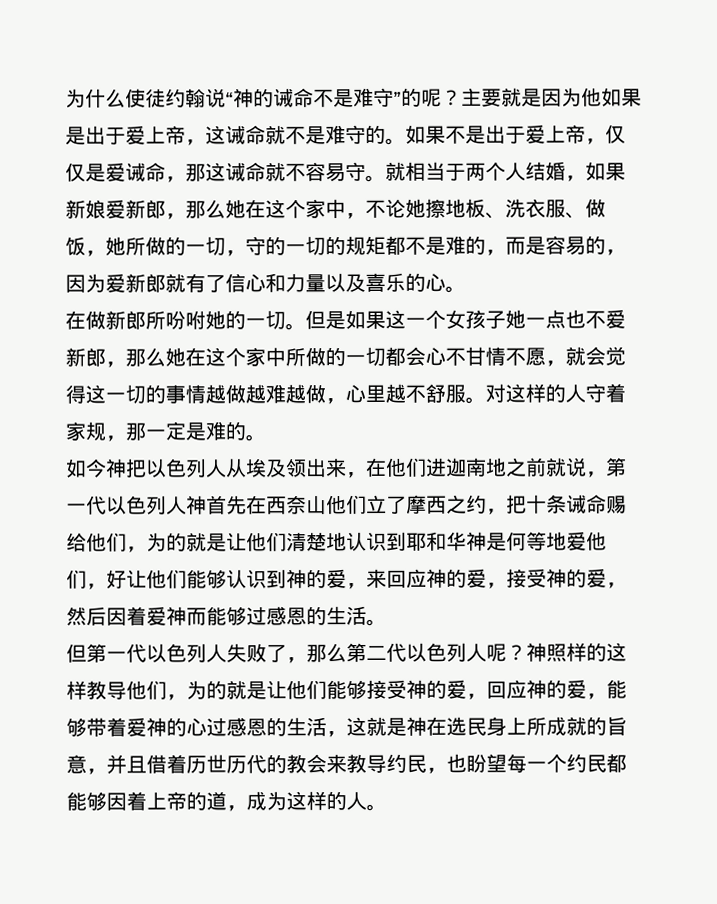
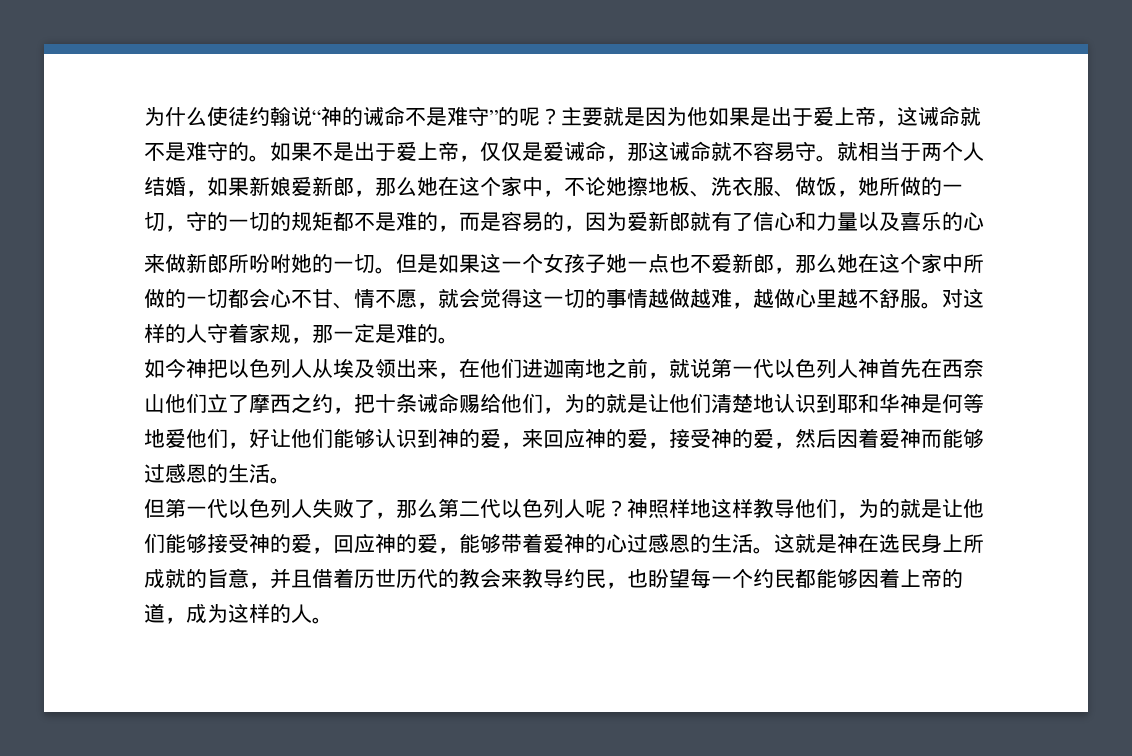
- 就相当于两个人结婚，如果新娘爱新郎，那么她在这个家中，不论她擦地板、洗衣服、做饭，她所做的一切，守的一切的规矩都不是难的，而是容易的，因为爱新郎就有了信心和力量以及喜乐的心。
- 在做新郎所吩咐她的一切。
+ 就相当于两个人结婚，如果新娘爱新郎，那么她在这个家中，不论她擦地板、洗衣服、做饭，她所做的一切，守的一切的规矩都不是难的，而是容易的，因为爱新郎就有了信心和力量以及喜乐的心
+ 来做新郎所吩咐她的一切。
- 但是如果这一个女孩子她一点也不爱新郎，那么她在这个家中所做的一切都会心不甘情不愿，就会觉得这一切的事情越做越难越做，心里越不舒服。
+ 但是如果这一个女孩子她一点也不爱新郎，那么她在这个家中所做的一切都会心不甘、情不愿，就会觉得这一切的事情越做越难，越做心里越不舒服。
- 如今神把以色列人从埃及领出来，在他们进迦南地之前就说，第一代以色列人神首先在西奈山他们立了摩西之约，把十条诫命赐给他们，为的就是让他们清楚地认识到耶和华神是何等地爱他们，好让他们能够认识到神的爱，来回应神的爱，接受神的爱，然后因着爱神而能够过感恩的生活。
+ 如今神把以色列人从埃及领出来，在他们进迦南地之前，就说第一代以色列人神首先在西奈山他们立了摩西之约，把十条诫命赐给他们，为的就是让他们清楚地认识到耶和华神是何等地爱他们，好让他们能够认识到神的爱，来回应神的爱，接受神的爱，然后因着爱神而能够过感恩的生活。
- 神照样的这样教导他们，为的就是让他们能够接受神的爱，回应神的爱，能够带着爱神的心过感恩的生活，这就是神在选民身上所成就的旨意，并且借着历世历代的教会来教导约民，也盼望每一个约民都能够因着上帝的道，成为这样的人。
+ 神照样地这样教导他们，为的就是让他们能够接受神的爱，回应神的爱，能够带着爱神的心过感恩的生活。这就是神在选民身上所成就的旨意，并且借着历世历代的教会来教导约民，也盼望每一个约民都能够因着上帝的道，成为这样的人。

